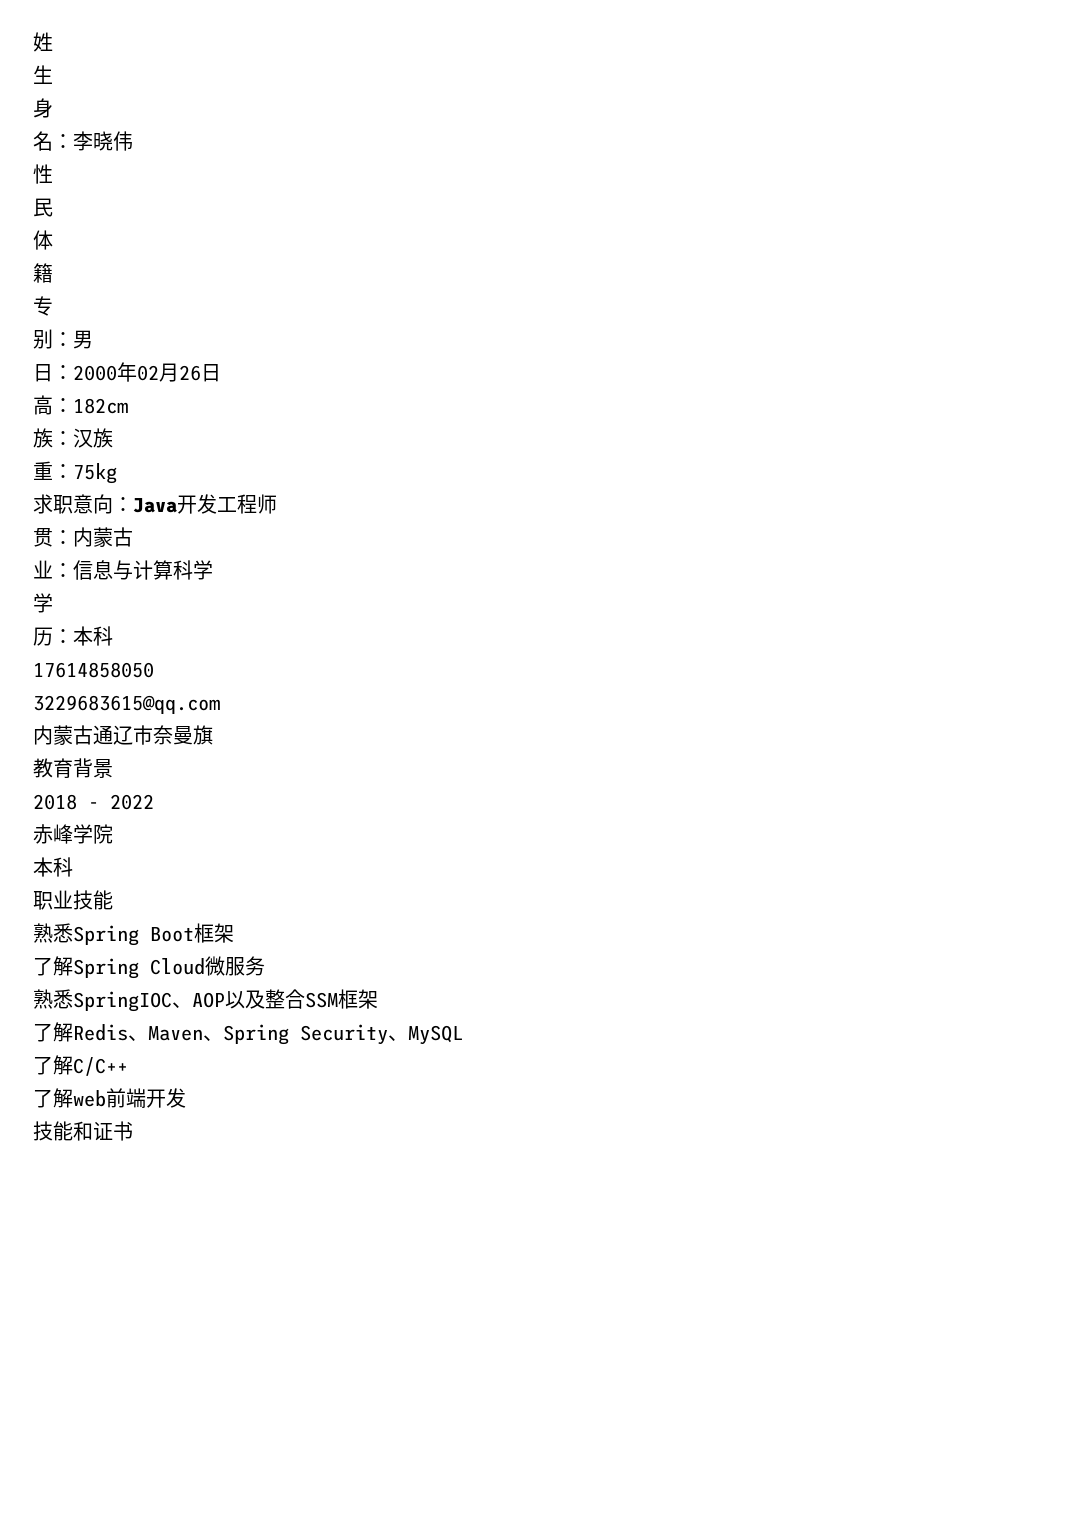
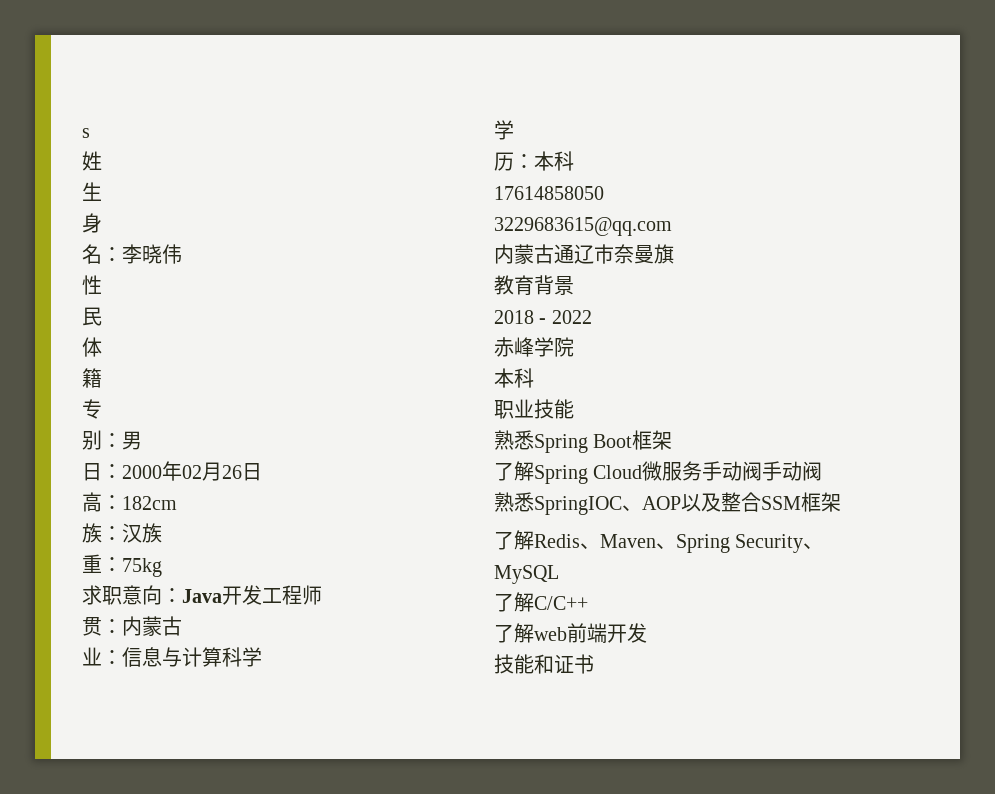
+ s
- 了解Spring Cloud微服务
+ 了解Spring Cloud微服务手动阀手动阀

